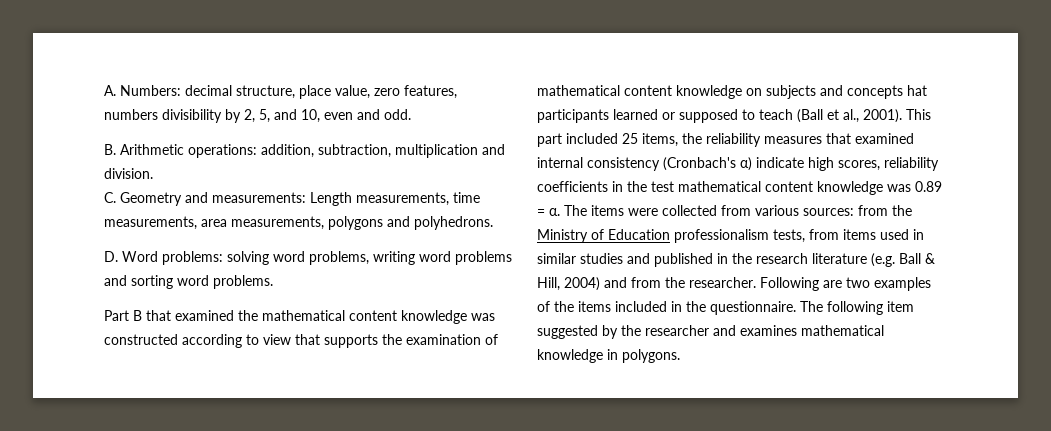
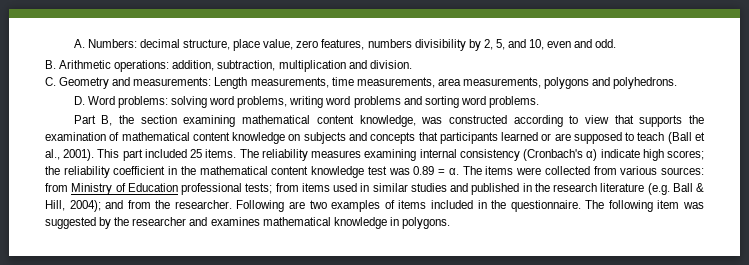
- Part B that examined the mathematical content knowledge was constructed according to view that supports the examination of mathematical content knowledge on subjects and concepts hat participants learned or supposed to teach (Ball et al., 2001).
+ Part B, the section examining mathematical content knowledge, was constructed according to view that supports the examination of mathematical content knowledge on subjects and concepts that participants learned or are supposed to teach (Ball et al., 2001).
- This part included 25 items, the reliability measures that examined internal consistency (Cronbach's α) indicate high scores, reliability coefficients in the test mathematical content knowledge was 0.89 = α.
+ This part included 25 items. The reliability measures examining internal consistency (Cronbach's α) indicate high scores; the reliability coefficient in the mathematical content knowledge test was 0.89 = α.
- The items were collected from various sources: from the Ministry of Education professionalism tests, from items used in similar studies and published in the research literature (e.g. Ball & Hill, 2004) and from the researcher.
+ The items were collected from various sources: from Ministry of Education professional tests; from items used in similar studies and published in the research literature (e.g. Ball & Hill, 2004); and from the researcher.
- Following are two examples of the items included in the questionnaire.
+ Following are two examples of items included in the questionnaire.
- The following item suggested by the researcher and examines mathematical knowledge in polygons.
+ The following item was suggested by the researcher and examines mathematical knowledge in polygons.

